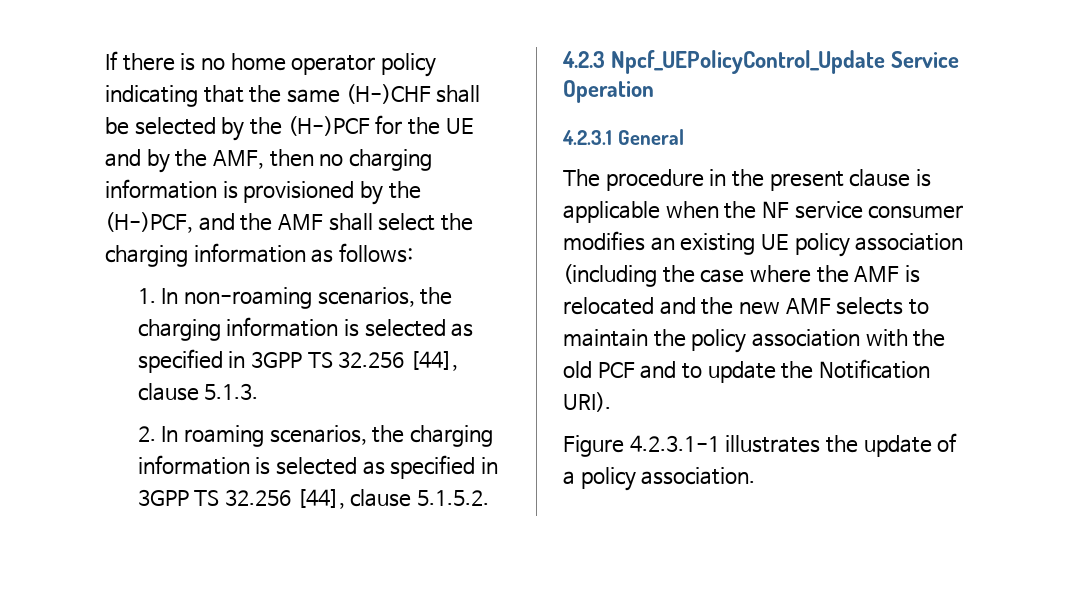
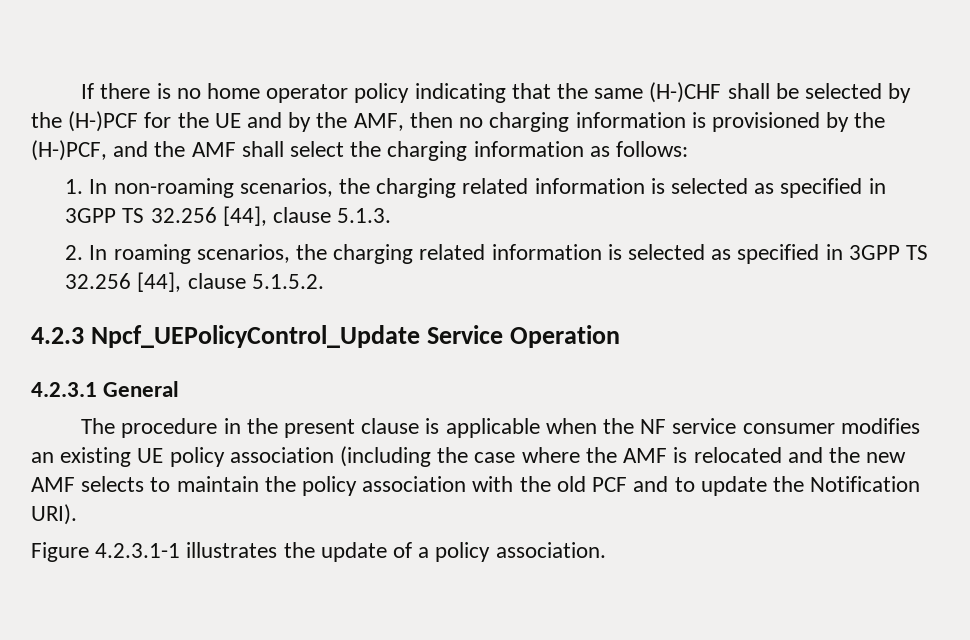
- 1. In non-roaming scenarios, the charging information is selected as specified in 3GPP TS 32.256 [44], clause 5.1.3.
+ 1. In non-roaming scenarios, the charging related information is selected as specified in 3GPP TS 32.256 [44], clause 5.1.3.
- 2. In roaming scenarios, the charging information is selected as specified in 3GPP TS 32.256 [44], clause 5.1.5.2.
+ 2. In roaming scenarios, the charging related information is selected as specified in 3GPP TS 32.256 [44], clause 5.1.5.2.

